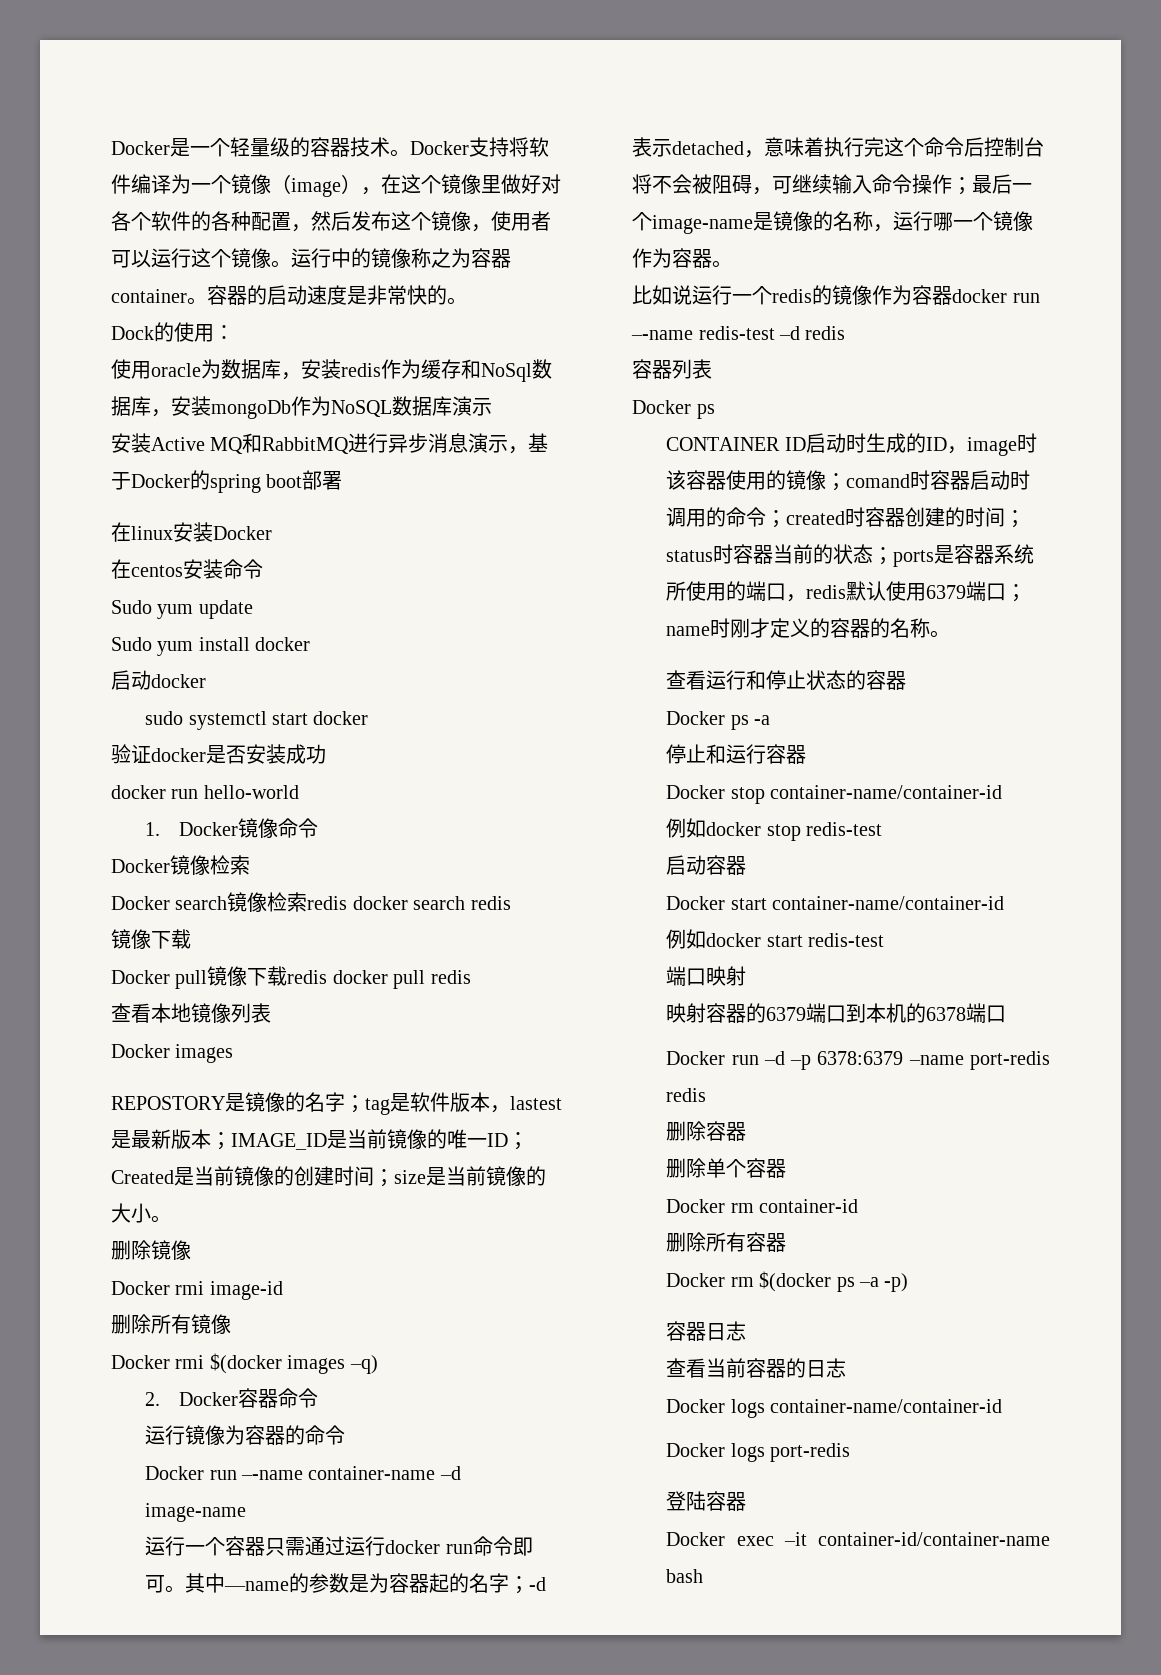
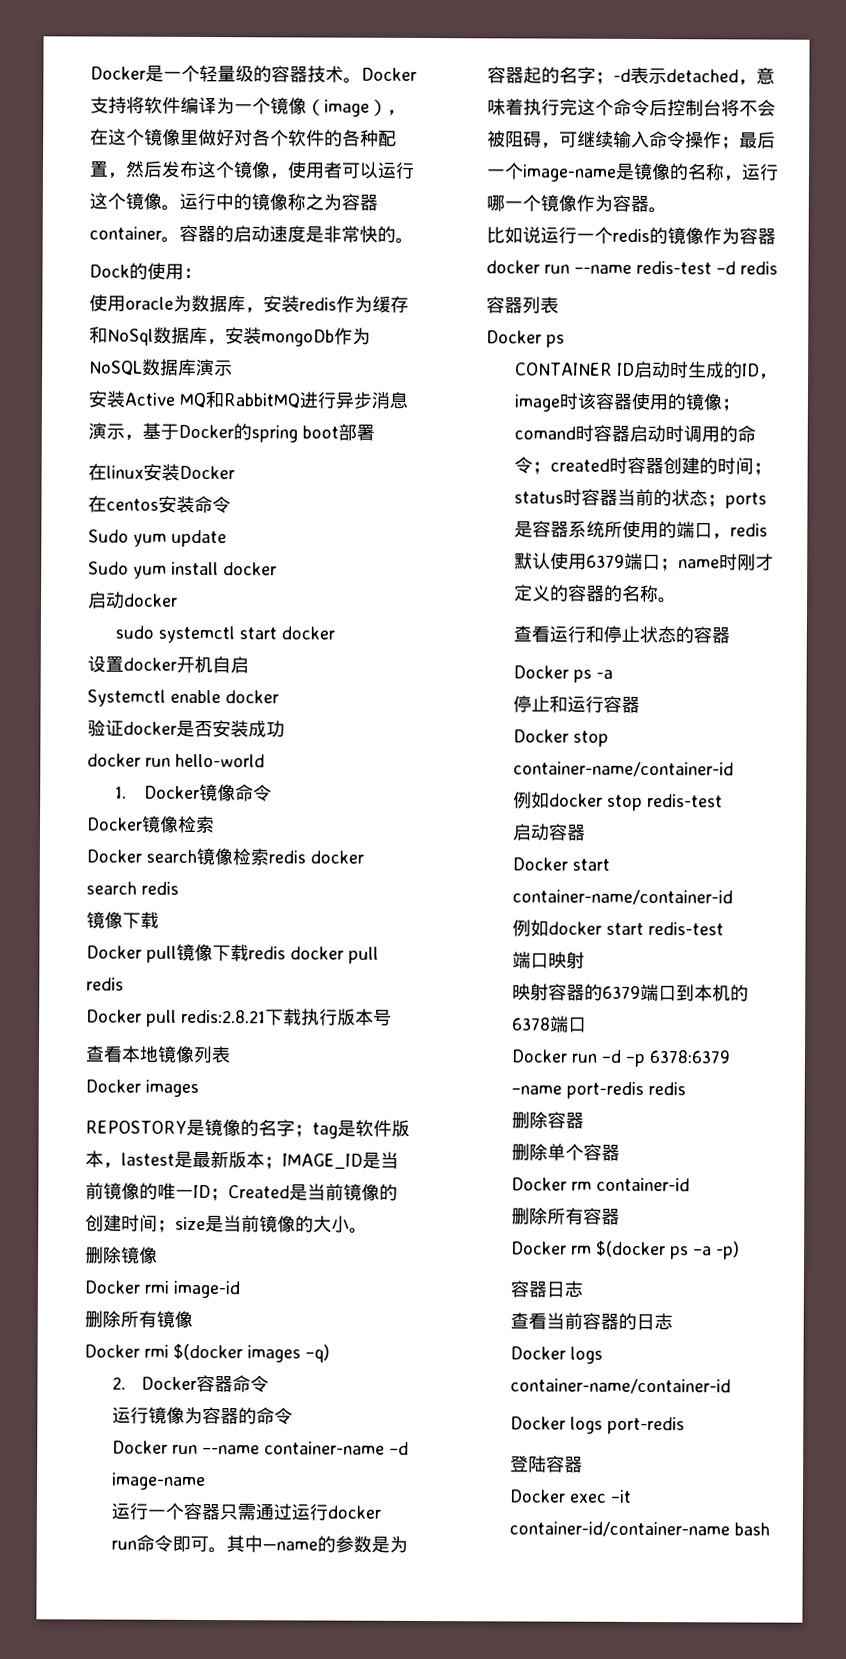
+ 设置docker开机自启
+ Systemctl enable docker
+ Docker pull redis:2.8.21下载执行版本号

